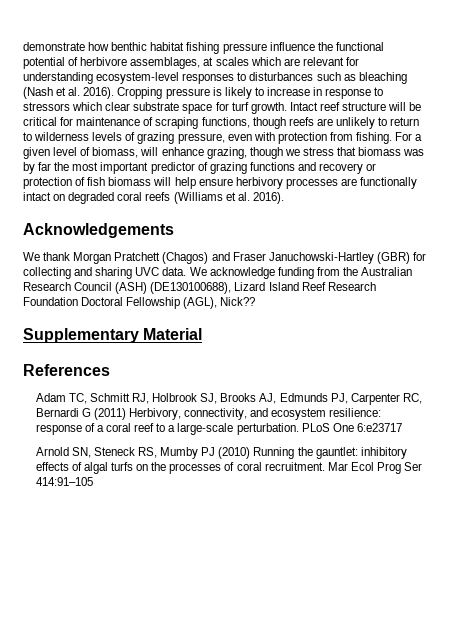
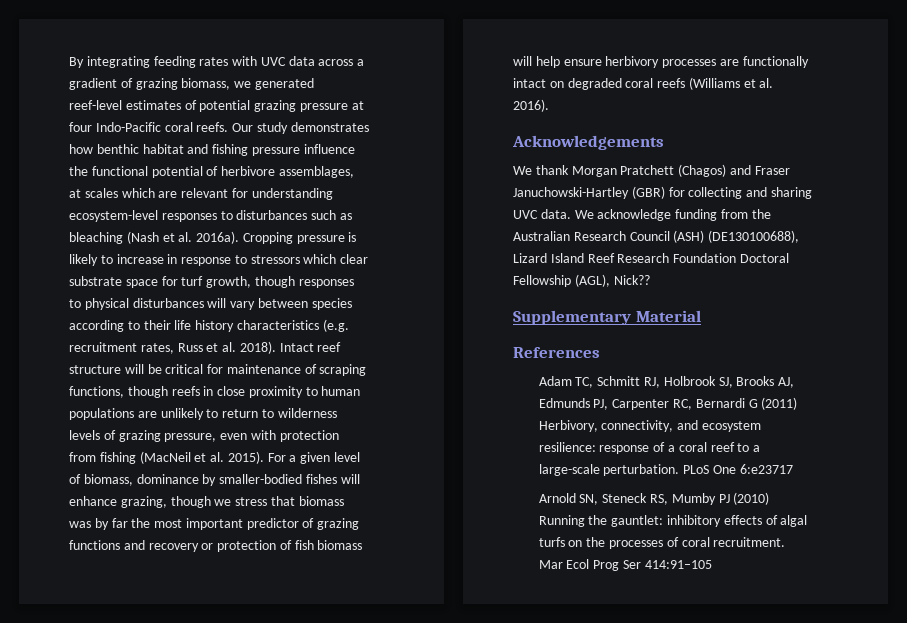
- demonstrate how benthic habitat fishing pressure influence the functional potential of herbivore assemblages, at scales which are relevant for understanding ecosystem-level responses to disturbances such as bleaching (Nash et al. 2016).
+ By integrating feeding rates with UVC data across a gradient of grazing biomass, we generated reef-level estimates of potential grazing pressure at four Indo-Pacific coral reefs. Our study demonstrates how benthic habitat and fishing pressure influence the functional potential of herbivore assemblages, at scales which are relevant for understanding ecosystem-level responses to disturbances such as bleaching (Nash et al. 2016a).
- Cropping pressure is likely to increase in response to stressors which clear substrate space for turf growth.
+ Cropping pressure is likely to increase in response to stressors which clear substrate space for turf growth, though responses to physical disturbances will vary between species according to their life history characteristics (e.g. recruitment rates, Russ et al. 2018).
- Intact reef structure will be critical for maintenance of scraping functions, though reefs are unlikely to return to wilderness levels of grazing pressure, even with protection from fishing.
+ Intact reef structure will be critical for maintenance of scraping functions, though reefs in close proximity to human populations are unlikely to return to wilderness levels of grazing pressure, even with protection from fishing (MacNeil et al. 2015).
- For a given level of biomass, will enhance grazing, though we stress that biomass was by far the most important predictor of grazing functions and recovery or protection of fish biomass will help ensure herbivory processes are functionally intact on degraded coral reefs (Williams et al. 2016).
+ For a given level of biomass, dominance by smaller-bodied fishes will enhance grazing, though we stress that biomass was by far the most important predictor of grazing functions and recovery or protection of fish biomass will help ensure herbivory processes are functionally intact on degraded coral reefs (Williams et al. 2016).

